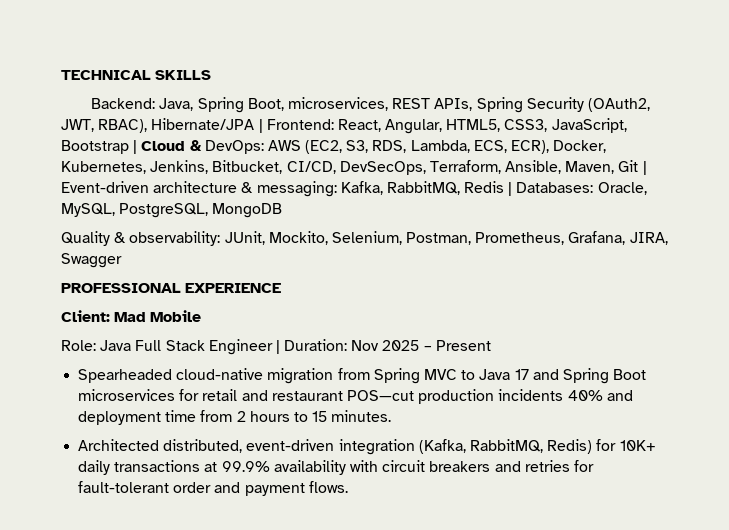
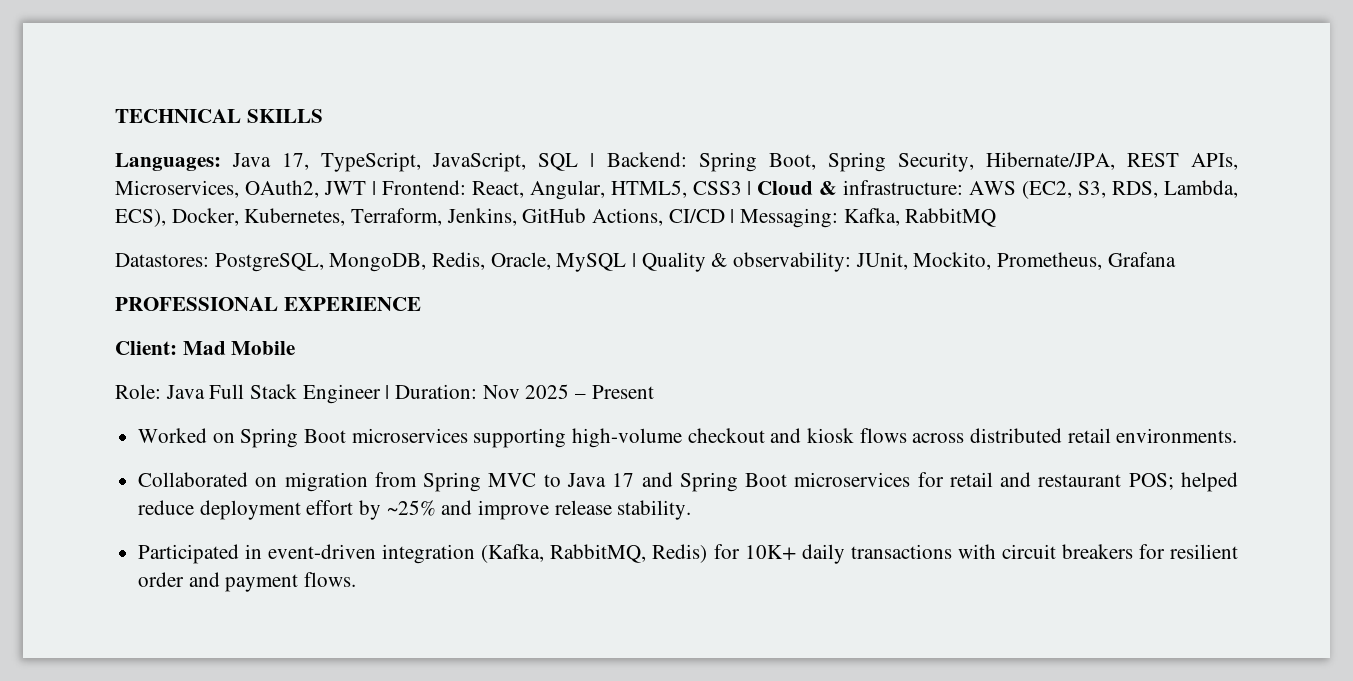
- Backend: Java, Spring Boot, microservices, REST APIs, Spring Security (OAuth2, JWT, RBAC), Hibernate/JPA | Frontend: React, Angular, HTML5, CSS3, JavaScript, Bootstrap | Cloud & DevOps: AWS (EC2, S3, RDS, Lambda, ECS, ECR), Docker, Kubernetes, Jenkins, Bitbucket, CI/CD, DevSecOps, Terraform, Ansible, Maven, Git | Event-driven architecture & messaging: Kafka, RabbitMQ, Redis | Databases: Oracle, MySQL, PostgreSQL, MongoDB
- Quality & observability: JUnit, Mockito, Selenium, Postman, Prometheus, Grafana, JIRA, Swagger
+ Languages: Java 17, TypeScript, JavaScript, SQL | Backend: Spring Boot, Spring Security, Hibernate/JPA, REST APIs, Microservices, OAuth2, JWT | Frontend: React, Angular, HTML5, CSS3 | Cloud & infrastructure: AWS (EC2, S3, RDS, Lambda, ECS), Docker, Kubernetes, Terraform, Jenkins, GitHub Actions, CI/CD | Messaging: Kafka, RabbitMQ
+ Datastores: PostgreSQL, MongoDB, Redis, Oracle, MySQL | Quality & observability: JUnit, Mockito, Prometheus, Grafana
- Spearheaded cloud-native migration from Spring MVC to Java 17 and Spring Boot microservices for retail and restaurant POS—cut production incidents 40% and deployment time from 2 hours to 15 minutes.
- Architected distributed, event-driven integration (Kafka, RabbitMQ, Redis) for 10K+ daily transactions at 99.9% availability with circuit breakers and retries for fault-tolerant order and payment flows.
+ Worked on Spring Boot microservices supporting high-volume checkout and kiosk flows across distributed retail environments.
+ Collaborated on migration from Spring MVC to Java 17 and Spring Boot microservices for retail and restaurant POS; helped reduce deployment effort by ~25% and improve release stability.
+ Participated in event-driven integration (Kafka, RabbitMQ, Redis) for 10K+ daily transactions with circuit breakers for resilient order and payment flows.

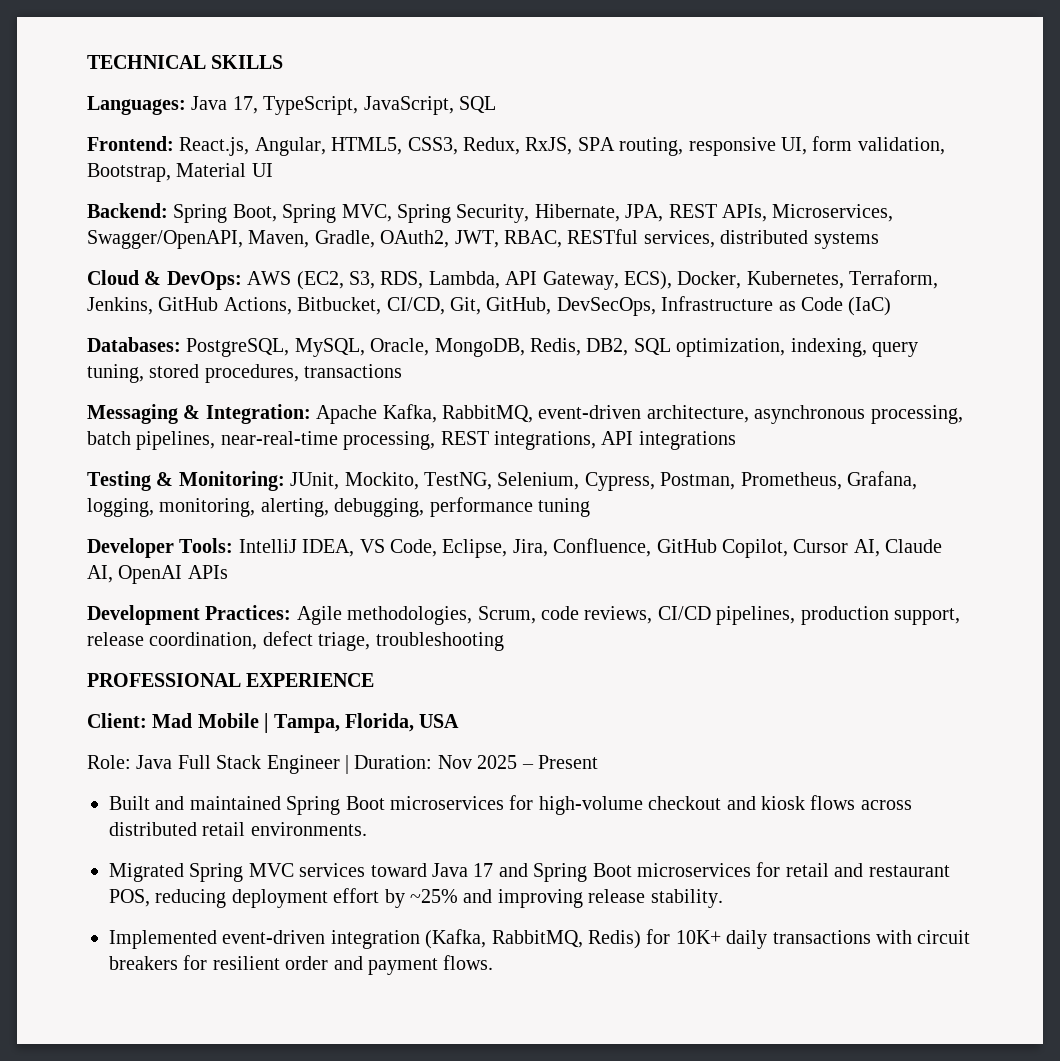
- Languages: Java 17, TypeScript, JavaScript, SQL | Backend: Spring Boot, Spring Security, Hibernate/JPA, REST APIs, Microservices, OAuth2, JWT | Frontend: React, Angular, HTML5, CSS3 | Cloud & infrastructure: AWS (EC2, S3, RDS, Lambda, ECS), Docker, Kubernetes, Terraform, Jenkins, GitHub Actions, CI/CD | Messaging: Kafka, RabbitMQ
- Datastores: PostgreSQL, MongoDB, Redis, Oracle, MySQL | Quality & observability: JUnit, Mockito, Prometheus, Grafana
+ Languages: Java 17, TypeScript, JavaScript, SQL
+ Frontend: React.js, Angular, HTML5, CSS3, Redux, RxJS, SPA routing, responsive UI, form validation, Bootstrap, Material UI
+ Backend: Spring Boot, Spring MVC, Spring Security, Hibernate, JPA, REST APIs, Microservices, Swagger/OpenAPI, Maven, Gradle, OAuth2, JWT, RBAC, RESTful services, distributed systems
+ Cloud & DevOps: AWS (EC2, S3, RDS, Lambda, API Gateway, ECS), Docker, Kubernetes, Terraform, Jenkins, GitHub Actions, Bitbucket, CI/CD, Git, GitHub, DevSecOps, Infrastructure as Code (IaC)
+ Databases: PostgreSQL, MySQL, Oracle, MongoDB, Redis, DB2, SQL optimization, indexing, query tuning, stored procedures, transactions
+ Messaging & Integration: Apache Kafka, RabbitMQ, event-driven architecture, asynchronous processing, batch pipelines, near-real-time processing, REST integrations, API integrations
+ Testing & Monitoring: JUnit, Mockito, TestNG, Selenium, Cypress, Postman, Prometheus, Grafana, logging, monitoring, alerting, debugging, performance tuning
+ Developer Tools: IntelliJ IDEA, VS Code, Eclipse, Jira, Confluence, GitHub Copilot, Cursor AI, Claude AI, OpenAI APIs
+ Development Practices: Agile methodologies, Scrum, code reviews, CI/CD pipelines, production support, release coordination, defect triage, troubleshooting
- Client: Mad Mobile
+ Client: Mad Mobile | Tampa, Florida, USA
- Worked on Spring Boot microservices supporting high-volume checkout and kiosk flows across distributed retail environments.
+ Built and maintained Spring Boot microservices for high-volume checkout and kiosk flows across distributed retail environments.
- Collaborated on migration from Spring MVC to Java 17 and Spring Boot microservices for retail and restaurant POS; helped reduce deployment effort by ~25% and improve release stability.
+ Migrated Spring MVC services toward Java 17 and Spring Boot microservices for retail and restaurant POS, reducing deployment effort by ~25% and improving release stability.
- Participated in event-driven integration (Kafka, RabbitMQ, Redis) for 10K+ daily transactions with circuit breakers for resilient order and payment flows.
+ Implemented event-driven integration (Kafka, RabbitMQ, Redis) for 10K+ daily transactions with circuit breakers for resilient order and payment flows.

